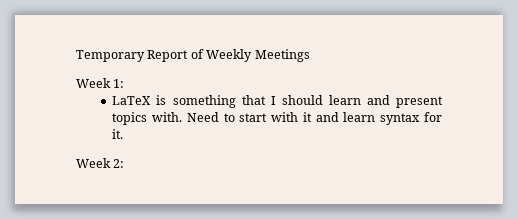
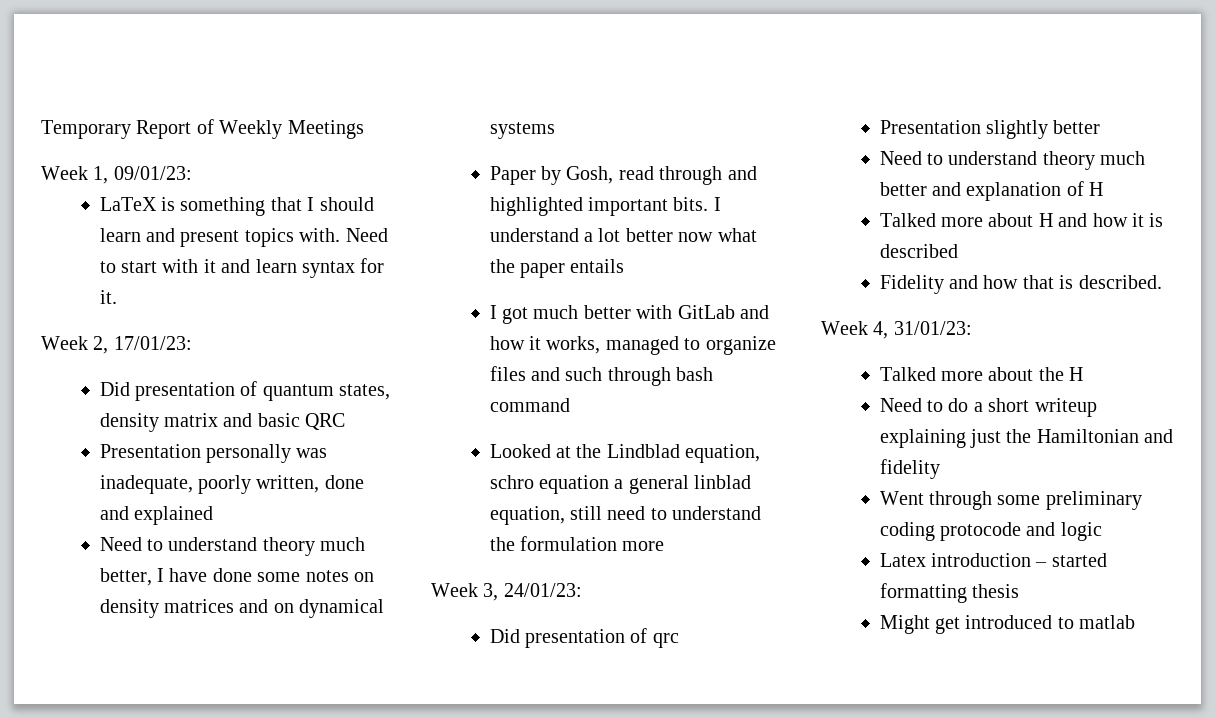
- Week 1:
+ Week 1, 09/01/23:
- Week 2:
+ Week 2, 17/01/23:
+ Did presentation of quantum states, density matrix and basic QRC
+ Presentation personally was inadequate, poorly written, done and explained
+ Need to understand theory much better, I have done some notes on density matrices and on dynamical systems
+ Paper by Gosh, read through and highlighted important bits. I understand a lot better now what the paper entails
+ I got much better with GitLab and how it works, managed to organize files and such through bash command
+ Looked at the Lindblad equation, schro equation a general linblad equation, still need to understand the formulation more
+ Week 3, 24/01/23:
+ Did presentation of qrc
+ Presentation slightly better
+ Need to understand theory much better and explanation of H
+ Talked more about H and how it is described
+ Fidelity and how that is described.
+ Week 4, 31/01/23:
+ Talked more about the H
+ Need to do a short writeup explaining just the Hamiltonian and fidelity
+ Went through some preliminary coding protocode and logic
+ Latex introduction – started formatting thesis
+ Might get introduced to matlab

